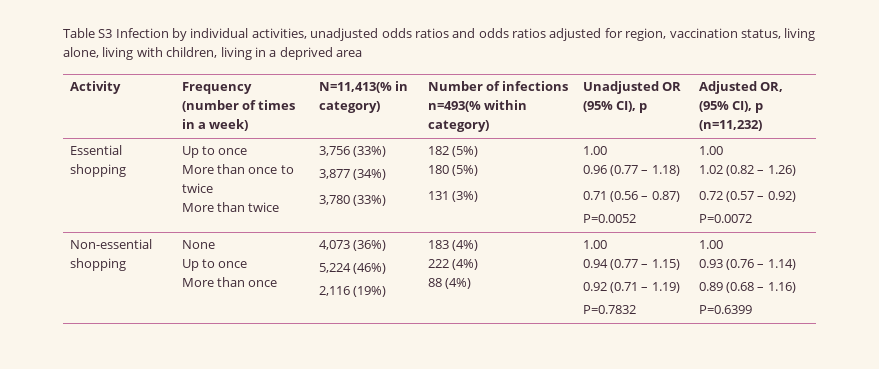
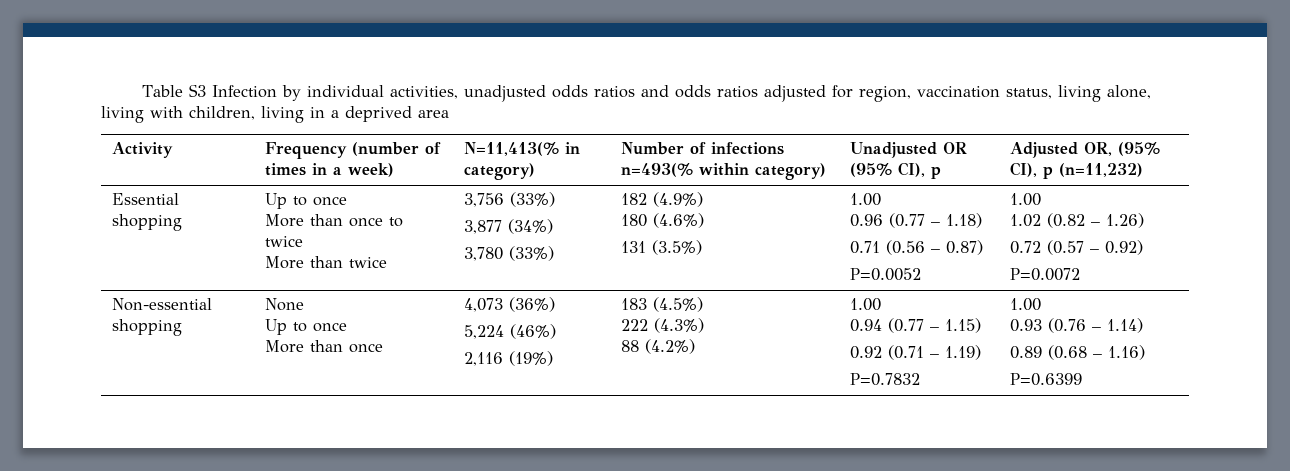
- 182 (5%)
+ 182 (4.9%)
- 180 (5%)
+ 180 (4.6%)
- 131 (3%)
+ 131 (3.5%)
- 183 (4%)
+ 183 (4.5%)
- 222 (4%)
+ 222 (4.3%)
- 88 (4%)
+ 88 (4.2%)

